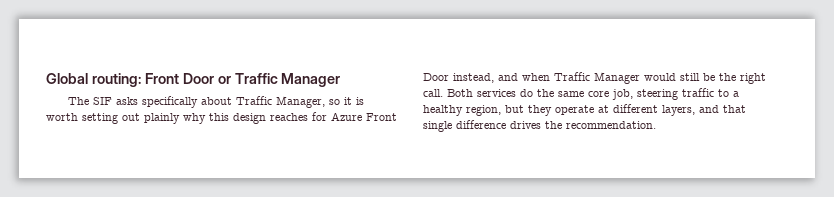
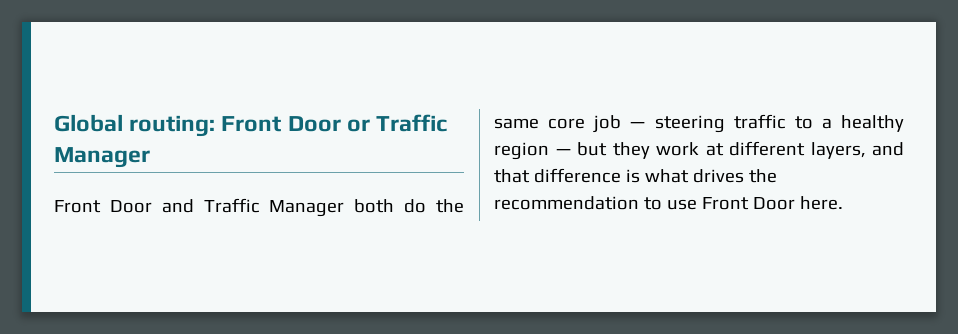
- The SIF asks specifically about Traffic Manager, so it is worth setting out plainly why this design reaches for Azure Front Door instead, and when Traffic Manager would still be the right call. Both services do the same core job, steering traffic to a healthy region, but they operate at different layers, and that single difference drives the recommendation.
+ Front Door and Traffic Manager both do the same core job — steering traffic to a healthy region — but they work at different layers, and that difference is what drives the recommendation to use Front Door here.

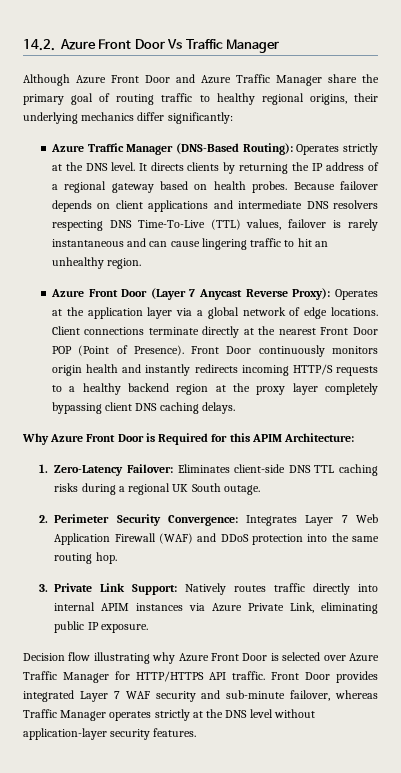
- Global routing: Front Door or Traffic Manager
+ 14.2. Azure Front Door Vs Traffic Manager
- Front Door and Traffic Manager both do the same core job — steering traffic to a healthy region — but they work at different layers, and that difference is what drives the recommendation to use Front Door here.
+ Although Azure Front Door and Azure Traffic Manager share the primary goal of routing traffic to healthy regional origins, their underlying mechanics differ significantly:
+ Azure Traffic Manager (DNS-Based Routing): Operates strictly at the DNS level. It directs clients by returning the IP address of a regional gateway based on health probes. Because failover depends on client applications and intermediate DNS resolvers respecting DNS Time-To-Live (TTL) values, failover is rarely instantaneous and can cause lingering traffic to hit an unhealthy region.
+ Azure Front Door (Layer 7 Anycast Reverse Proxy): Operates at the application layer via a global network of edge locations. Client connections terminate directly at the nearest Front Door POP (Point of Presence). Front Door continuously monitors origin health and instantly redirects incoming HTTP/S requests to a healthy backend region at the proxy layer completely bypassing client DNS caching delays.
+ Why Azure Front Door is Required for this APIM Architecture:
+ 1. Zero-Latency Failover: Eliminates client-side DNS TTL caching risks during a regional UK South outage.
+ 2. Perimeter Security Convergence: Integrates Layer 7 Web Application Firewall (WAF) and DDoS protection into the same routing hop.
+ 3. Private Link Support: Natively routes traffic directly into internal APIM instances via Azure Private Link, eliminating public IP exposure.
+ Decision flow illustrating why Azure Front Door is selected over Azure Traffic Manager for HTTP/HTTPS API traffic. Front Door provides integrated Layer 7 WAF security and sub-minute failover, whereas Traffic Manager operates strictly at the DNS level without application-layer security features.

